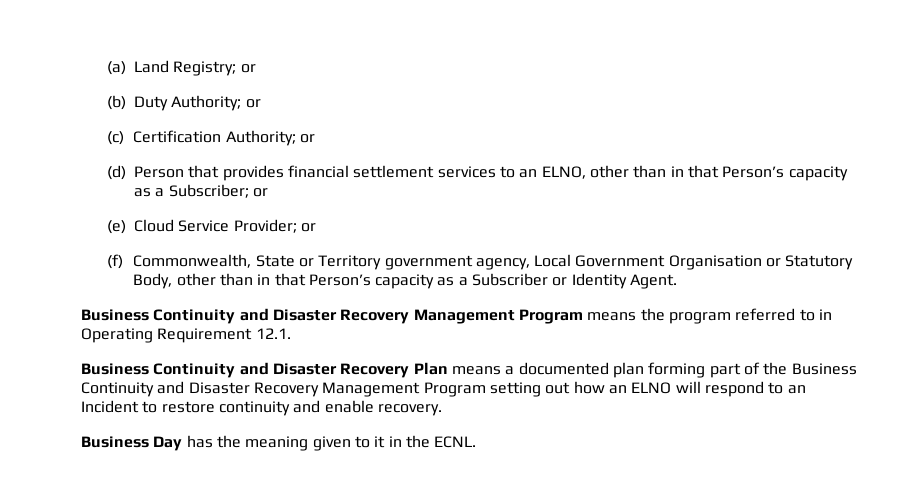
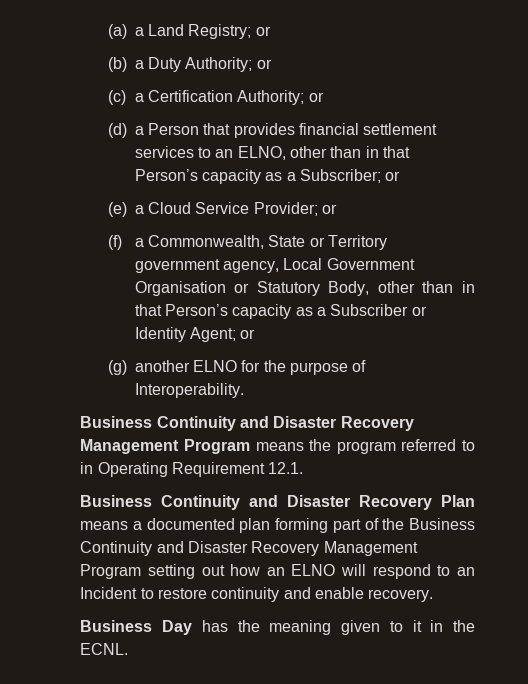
- (a) Land Registry; or
+ (a) a Land Registry; or
- (b) Duty Authority; or
+ (b) a Duty Authority; or
- (c) Certification Authority; or
+ (c) a Certification Authority; or
- (d) Person that provides financial settlement services to an ELNO, other than in that Person’s capacity as a Subscriber; or
+ (d) a Person that provides financial settlement services to an ELNO, other than in that Person’s capacity as a Subscriber; or
- (e) Cloud Service Provider; or
+ (e) a Cloud Service Provider; or
- (f) Commonwealth, State or Territory government agency, Local Government Organisation or Statutory Body, other than in that Person’s capacity as a Subscriber or Identity Agent.
+ (f) a Commonwealth, State or Territory government agency, Local Government Organisation or Statutory Body, other than in that Person’s capacity as a Subscriber or Identity Agent; or
+ (g) another ELNO for the purpose of Interoperability.

